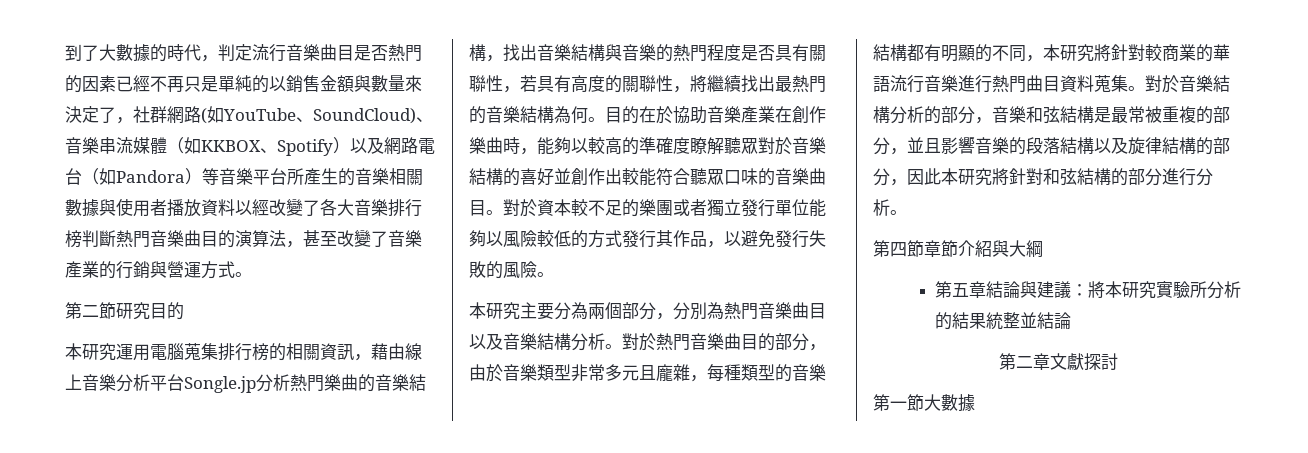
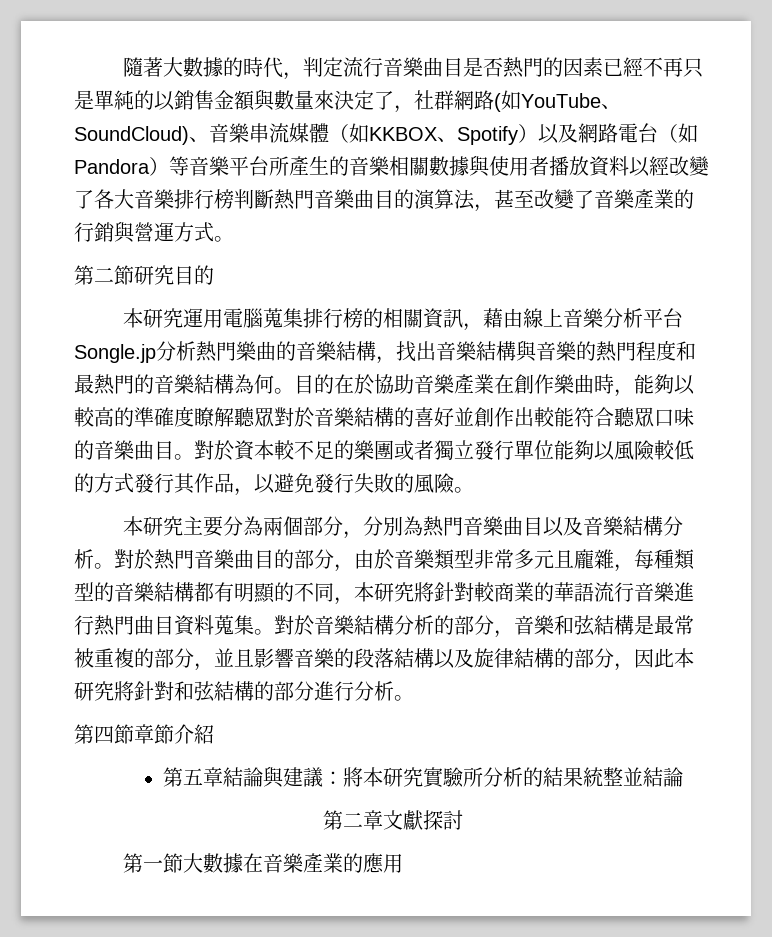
- 到了大數據的時代，判定流行音樂曲目是否熱門的因素已經不再只是單純的以銷售金額與數量來決定了，社群網路(如YouTube、SoundCloud)、音樂串流媒體（如KKBOX、Spotify）以及網路電台（如Pandora）等音樂平台所產生的音樂相關數據與使用者播放資料以經改變了各大音樂排行榜判斷熱門音樂曲目的演算法，甚至改變了音樂產業的行銷與營運方式。
+ 隨著大數據的時代，判定流行音樂曲目是否熱門的因素已經不再只是單純的以銷售金額與數量來決定了，社群網路(如YouTube、SoundCloud)、音樂串流媒體（如KKBOX、Spotify）以及網路電台（如Pandora）等音樂平台所產生的音樂相關數據與使用者播放資料以經改變了各大音樂排行榜判斷熱門音樂曲目的演算法，甚至改變了音樂產業的行銷與營運方式。
- 本研究運用電腦蒐集排行榜的相關資訊，藉由線上音樂分析平台Songle.jp分析熱門樂曲的音樂結構，找出音樂結構與音樂的熱門程度是否具有關聯性，若具有高度的關聯性，將繼續找出最熱門的音樂結構為何。
+ 本研究運用電腦蒐集排行榜的相關資訊，藉由線上音樂分析平台Songle.jp分析熱門樂曲的音樂結構，找出音樂結構與音樂的熱門程度和最熱門的音樂結構為何。
- 第四節章節介紹與大綱
+ 第四節章節介紹
- 第一節大數據
+ 第一節大數據在音樂產業的應用

